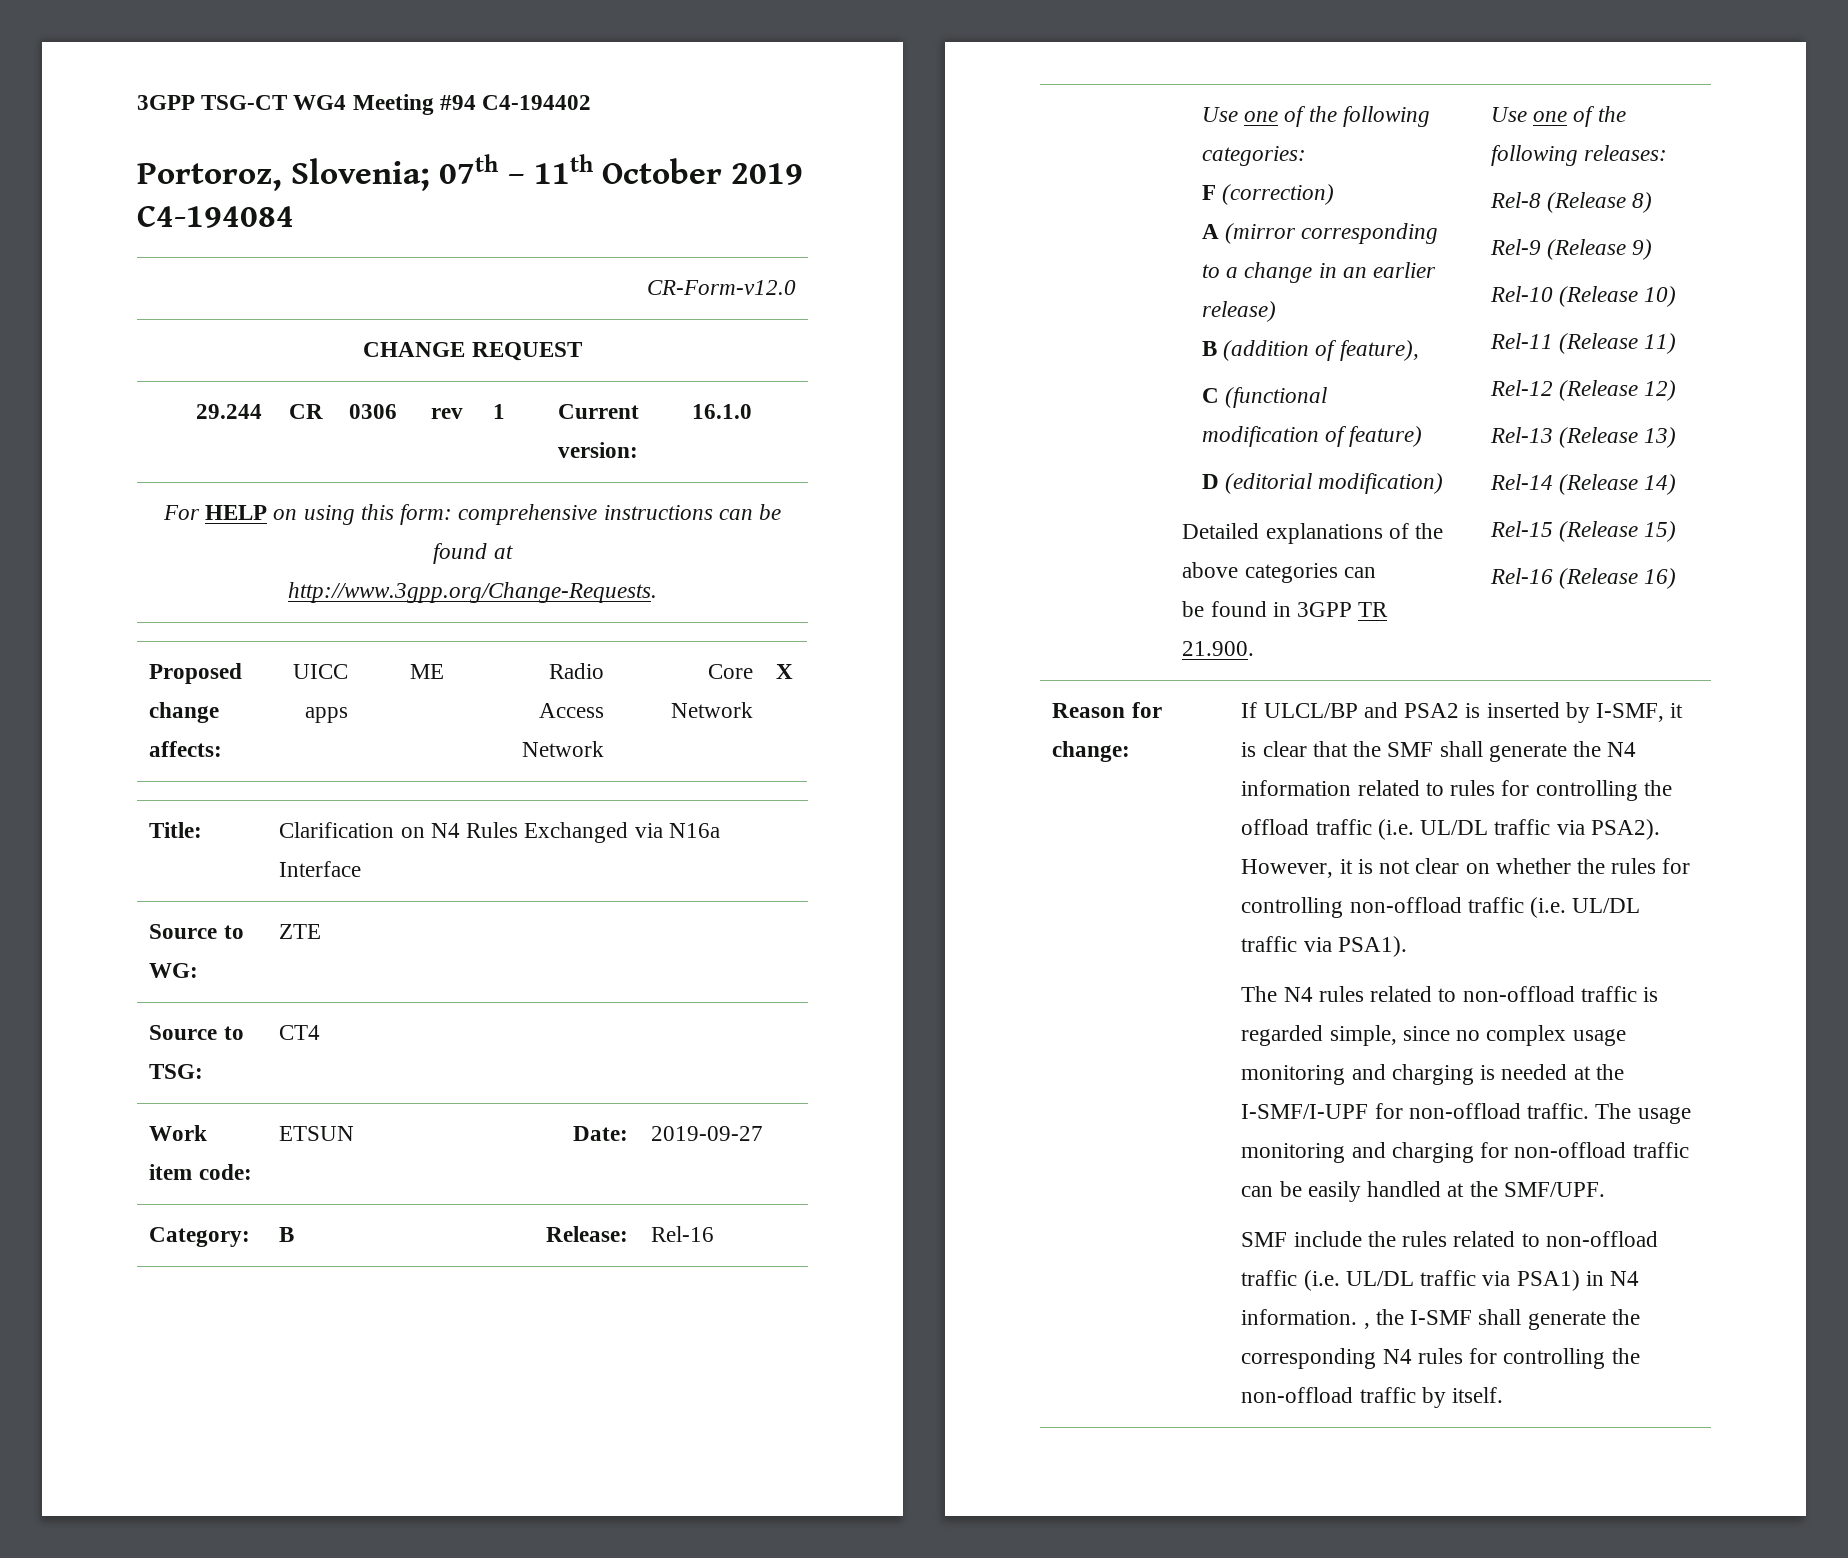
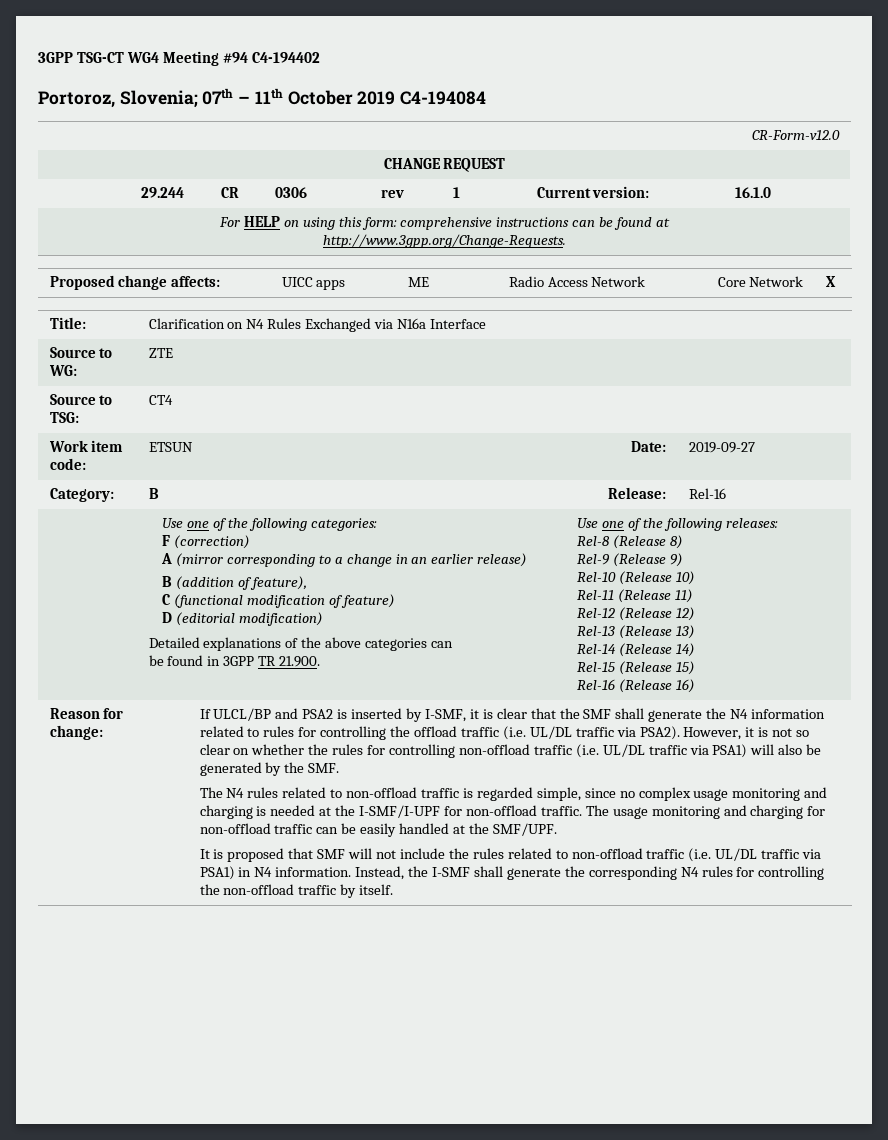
- However, it is not clear on whether the rules for controlling non-offload traffic (i.e. UL/DL traffic via PSA1).
+ However, it is not so clear on whether the rules for controlling non-offload traffic (i.e. UL/DL traffic via PSA1) will also be generated by the SMF.
- SMF include the rules related to non-offload traffic (i.e. UL/DL traffic via PSA1) in N4 information. , the I-SMF shall generate the corresponding N4 rules for controlling the non-offload traffic by itself.
+ It is proposed that SMF will not include the rules related to non-offload traffic (i.e. UL/DL traffic via PSA1) in N4 information. Instead, the I-SMF shall generate the corresponding N4 rules for controlling the non-offload traffic by itself.

